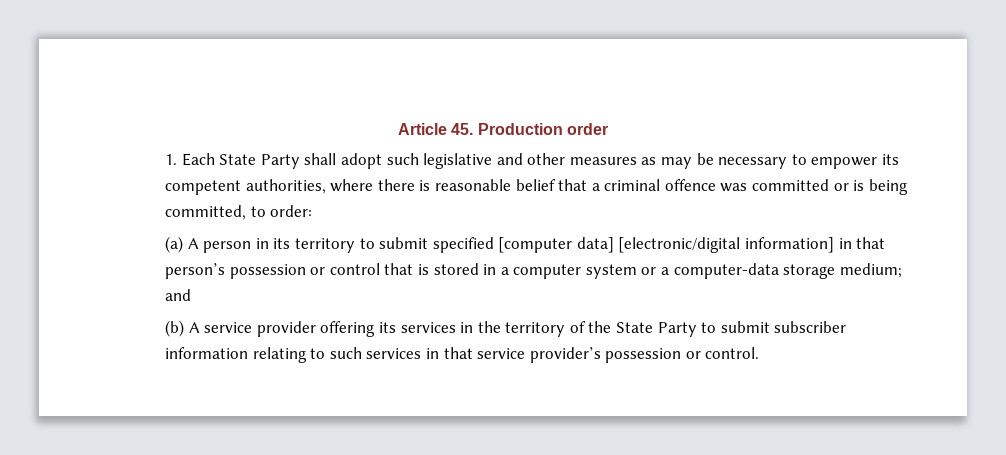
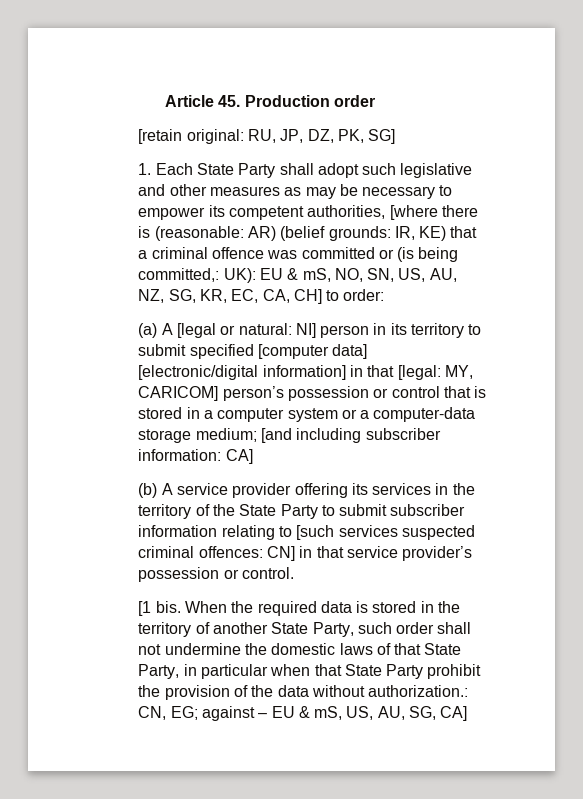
+ [retain original: RU, JP, DZ, PK, SG]
- 1. Each State Party shall adopt such legislative and other measures as may be necessary to empower its competent authorities, where there is reasonable belief that a criminal offence was committed or is being committed, to order:
+ 1. Each State Party shall adopt such legislative and other measures as may be necessary to empower its competent authorities, [where there is (reasonable: AR) (belief grounds: IR, KE) that a criminal offence was committed or (is being committed,: UK): EU & mS, NO, SN, US, AU, NZ, SG, KR, EC, CA, CH] to order:
- (a) A person in its territory to submit specified [computer data] [electronic/digital information] in that person’s possession or control that is stored in a computer system or a computer-data storage medium; and
+ (a) A [legal or natural: NI] person in its territory to submit specified [computer data] [electronic/digital information] in that [legal: MY, CARICOM] person’s possession or control that is stored in a computer system or a computer-data storage medium; [and including subscriber information: CA]
- (b) A service provider offering its services in the territory of the State Party to submit subscriber information relating to such services in that service provider’s possession or control.
+ (b) A service provider offering its services in the territory of the State Party to submit subscriber information relating to [such services suspected criminal offences: CN] in that service provider’s possession or control.
+ [1 bis. When the required data is stored in the territory of another State Party, such order shall not undermine the domestic laws of that State Party, in particular when that State Party prohibit the provision of the data without authorization.: CN, EG; against – EU & mS, US, AU, SG, CA]

